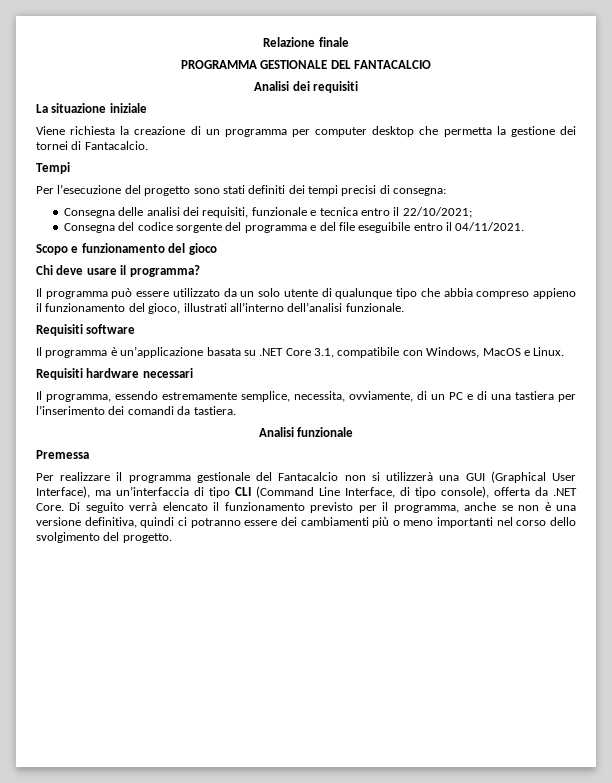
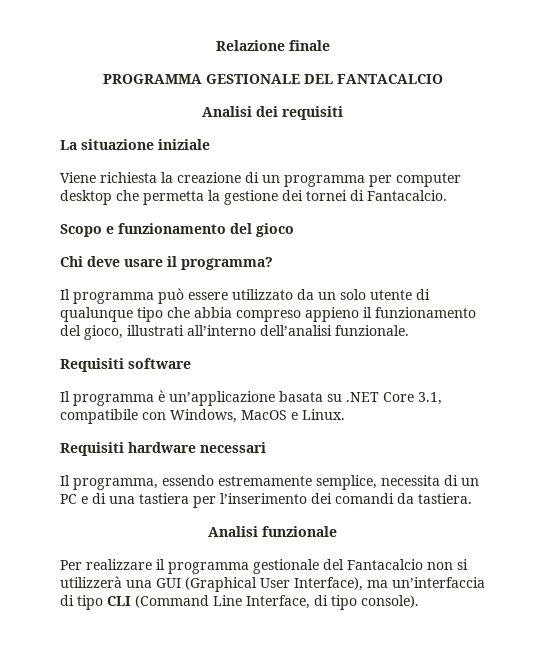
- Tempi
- Per l’esecuzione del progetto sono stati definiti dei tempi precisi di consegna:
- Consegna delle analisi dei requisiti, funzionale e tecnica entro il 22/10/2021;
- Consegna del codice sorgente del programma e del file eseguibile entro il 04/11/2021.
- Il programma, essendo estremamente semplice, necessita, ovviamente, di un PC e di una tastiera per l’inserimento dei comandi da tastiera.
+ Il programma, essendo estremamente semplice, necessita di un PC e di una tastiera per l’inserimento dei comandi da tastiera.
- Premessa
- Per realizzare il programma gestionale del Fantacalcio non si utilizzerà una GUI (Graphical User Interface), ma un’interfaccia di tipo CLI (Command Line Interface, di tipo console), offerta da .NET Core. Di seguito verrà elencato il funzionamento previsto per il programma, anche se non è una versione definitiva, quindi ci potranno essere dei cambiamenti più o meno importanti nel corso dello svolgimento del progetto.
+ Per realizzare il programma gestionale del Fantacalcio non si utilizzerà una GUI (Graphical User Interface), ma un’interfaccia di tipo CLI (Command Line Interface, di tipo console).

